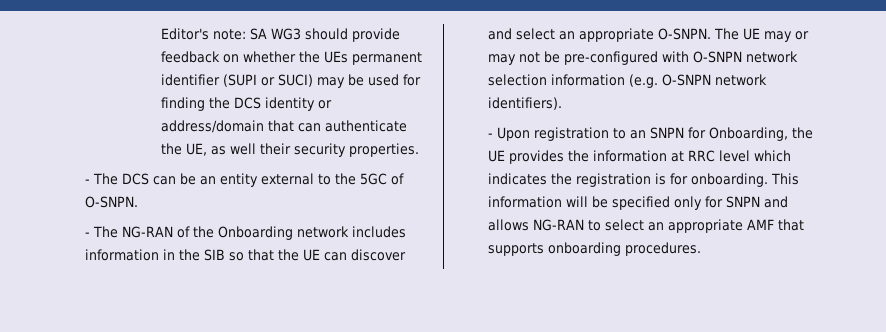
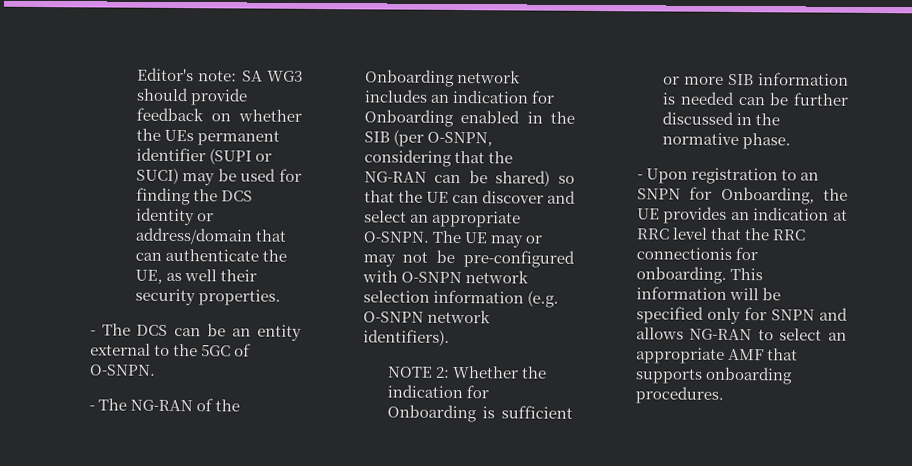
- - The NG-RAN of the Onboarding network includes information in the SIB so that the UE can discover and select an appropriate O-SNPN.
+ - The NG-RAN of the Onboarding network includes an indication for Onboarding enabled in the SIB (per O-SNPN, considering that the NG-RAN can be shared) so that the UE can discover and select an appropriate O-SNPN.
+ NOTE 2: Whether the indication for Onboarding is sufficient or more SIB information is needed can be further discussed in the normative phase.
- - Upon registration to an SNPN for Onboarding, the UE provides the information at RRC level which indicates the registration is for onboarding.
+ - Upon registration to an SNPN for Onboarding, the UE provides an indication at RRC level that the RRC connectionis for onboarding.

